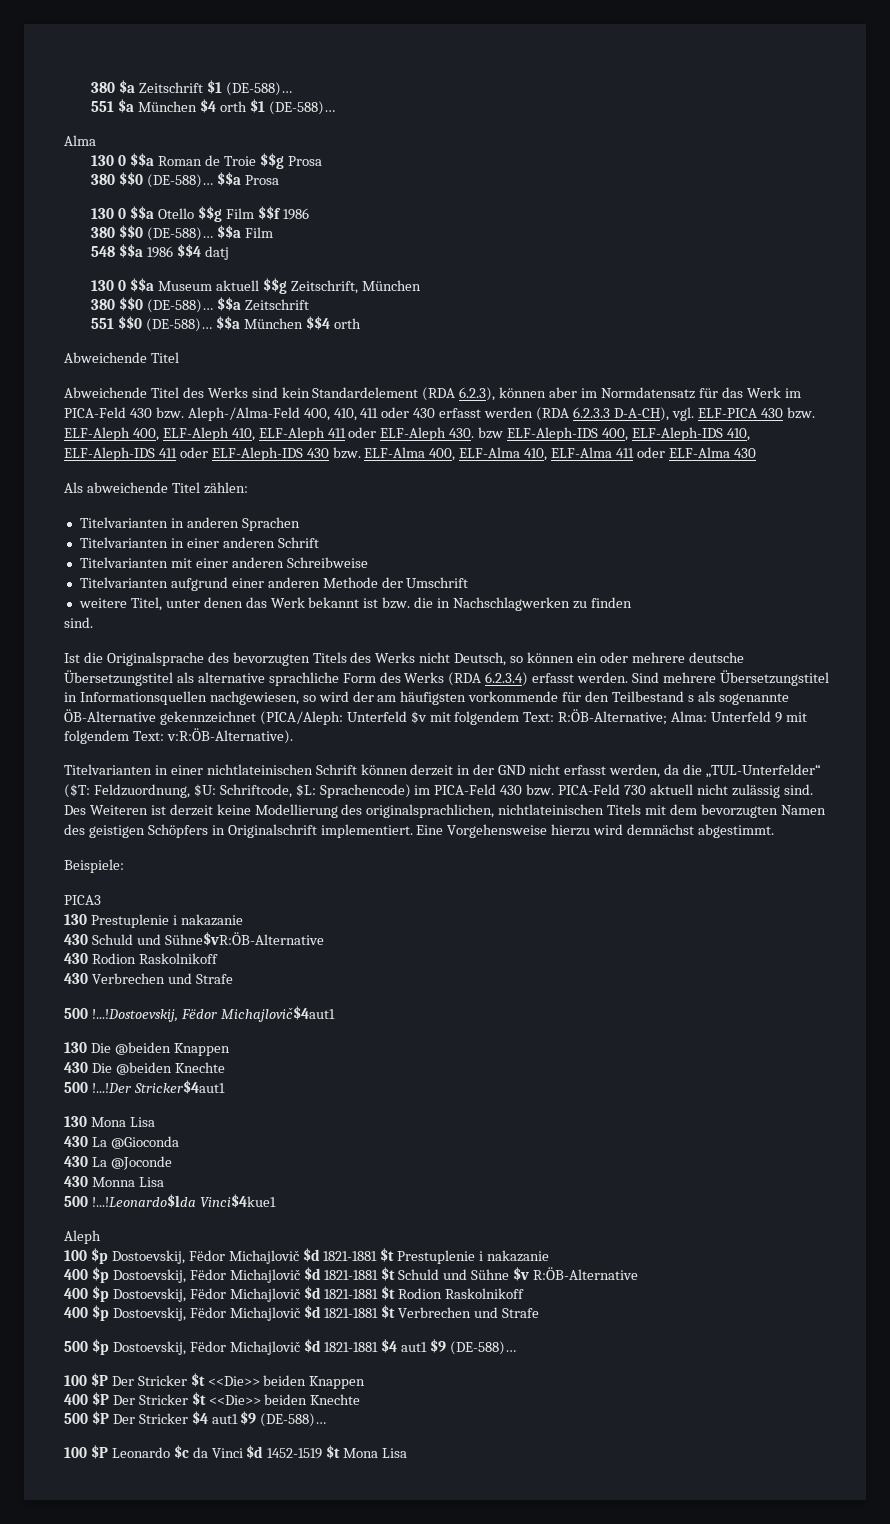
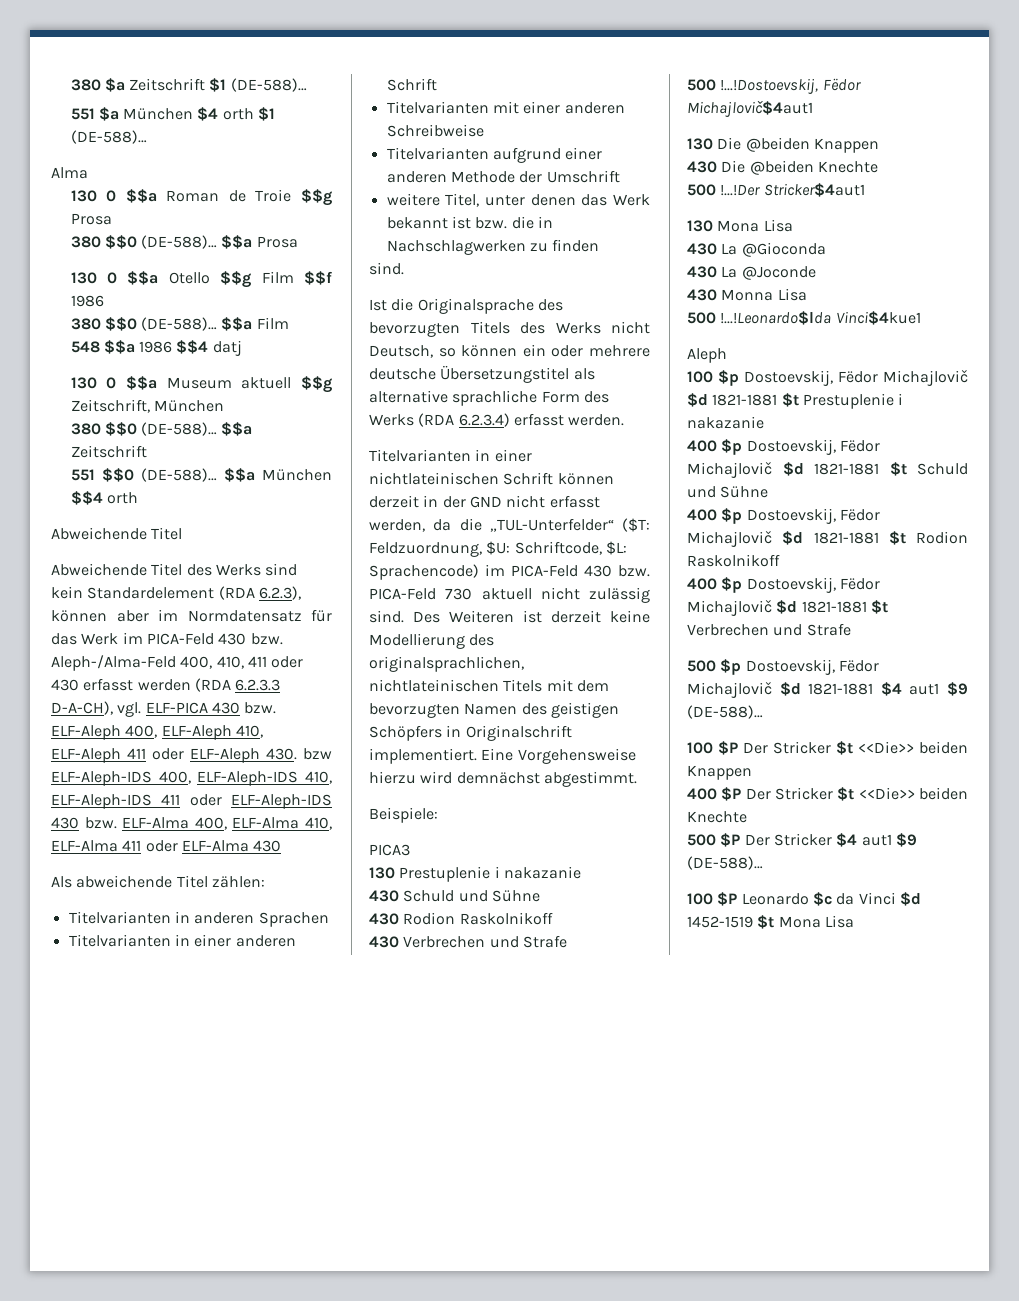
- Sind mehrere Übersetzungstitel in Informationsquellen nachgewiesen, so wird der am häufigsten vorkommende für den Teilbestand s als sogenannte ÖB-Alternative gekennzeichnet (PICA/Aleph: Unterfeld $v mit folgendem Text: R:ÖB-Alternative; Alma: Unterfeld 9 mit folgendem Text: v:R:ÖB-Alternative).
- 430 Schuld und Sühne$vR:ÖB-Alternative
+ 430 Schuld und Sühne
- 400 $p Dostoevskij, Fëdor Michajlovič $d 1821-1881 $t Schuld und Sühne $v R:ÖB-Alternative
+ 400 $p Dostoevskij, Fëdor Michajlovič $d 1821-1881 $t Schuld und Sühne

